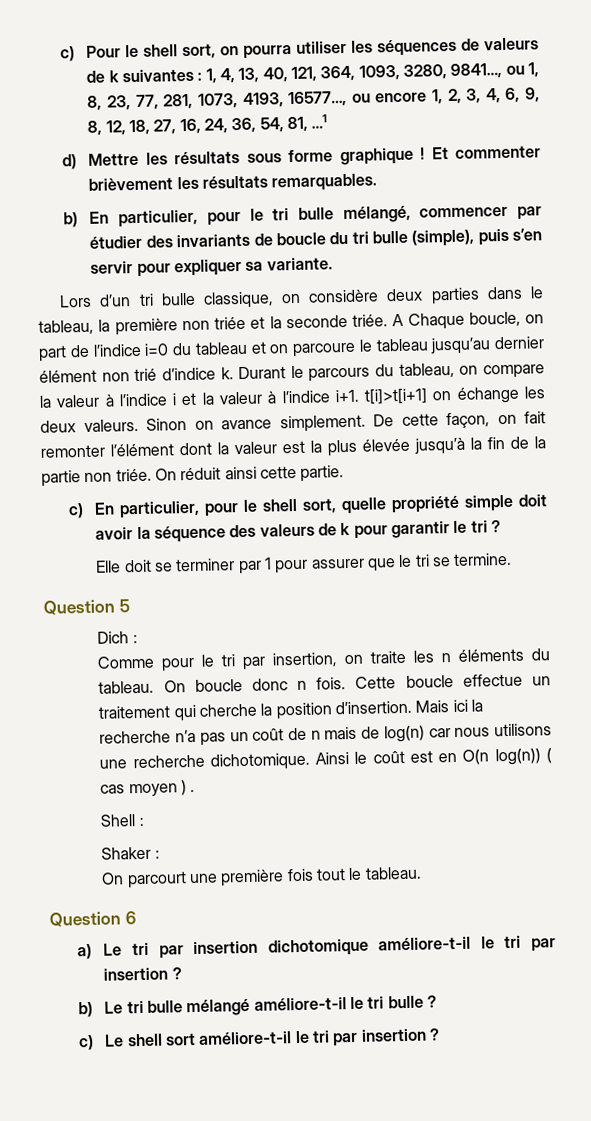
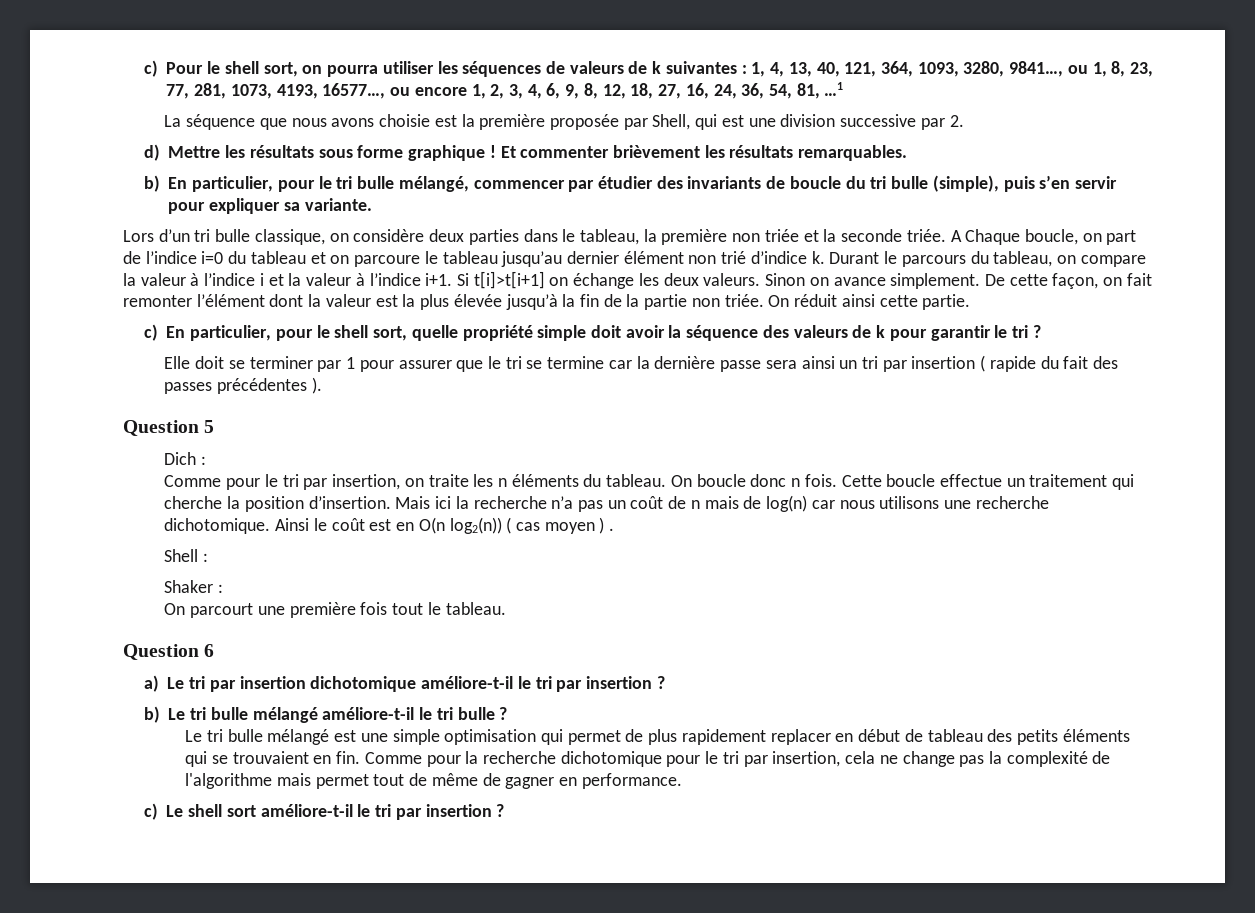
+ La séquence que nous avons choisie est la première proposée par Shell, qui est une division successive par 2.
- Durant le parcours du tableau, on compare la valeur à l’indice i et la valeur à l’indice i+1. t[i]>t[i+1] on échange les deux valeurs.
+ Durant le parcours du tableau, on compare la valeur à l’indice i et la valeur à l’indice i+1. Si t[i]>t[i+1] on échange les deux valeurs.
- Elle doit se terminer par 1 pour assurer que le tri se termine.
+ Elle doit se terminer par 1 pour assurer que le tri se termine car la dernière passe sera ainsi un tri par insertion ( rapide du fait des passes précédentes ).
- Ainsi le coût est en O(n log(n)) ( cas moyen ) .
+ Ainsi le coût est en O(n log2(n)) ( cas moyen ) .
+ Le tri bulle mélangé est une simple optimisation qui permet de plus rapidement replacer en début de tableau des petits éléments qui se trouvaient en fin. Comme pour la recherche dichotomique pour le tri par insertion, cela ne change pas la complexité de l'algorithme mais permet tout de même de gagner en performance.

